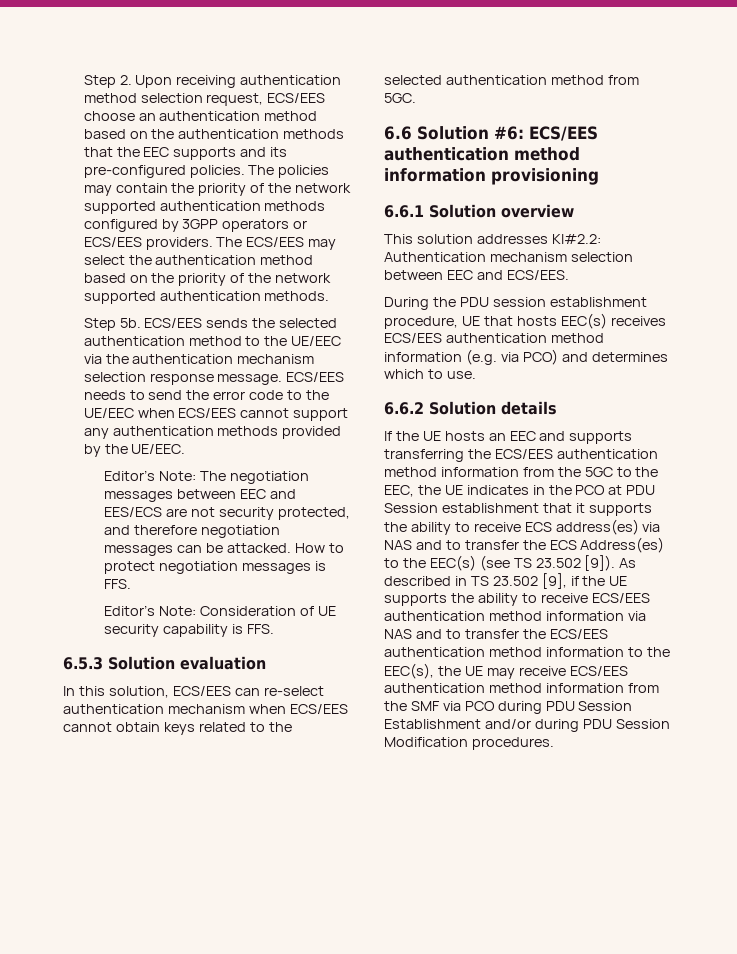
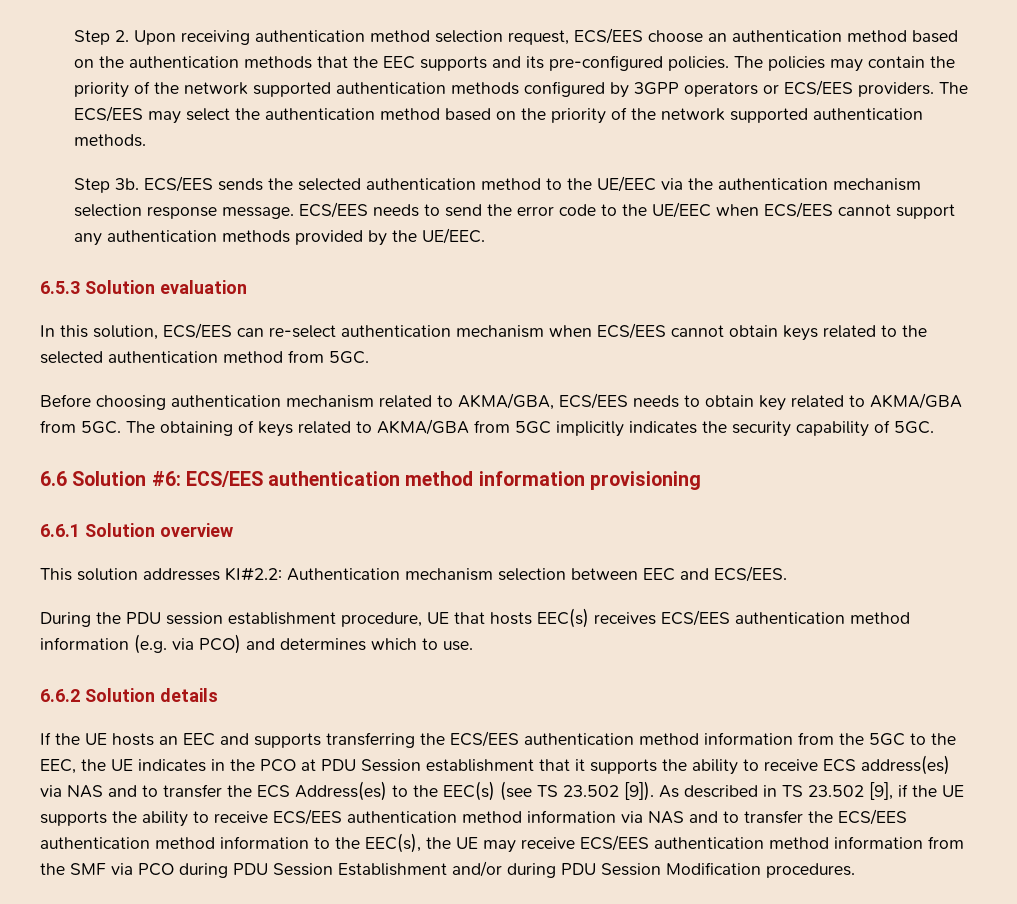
- Step 5b.
+ Step 3b.
- Editor’s Note: The negotiation messages between EEC and EES/ECS are not security protected, and therefore negotiation messages can be attacked. How to protect negotiation messages is FFS.
- Editor’s Note: Consideration of UE security capability is FFS.
+ Before choosing authentication mechanism related to AKMA/GBA, ECS/EES needs to obtain key related to AKMA/GBA from 5GC. The obtaining of keys related to AKMA/GBA from 5GC implicitly indicates the security capability of 5GC.

